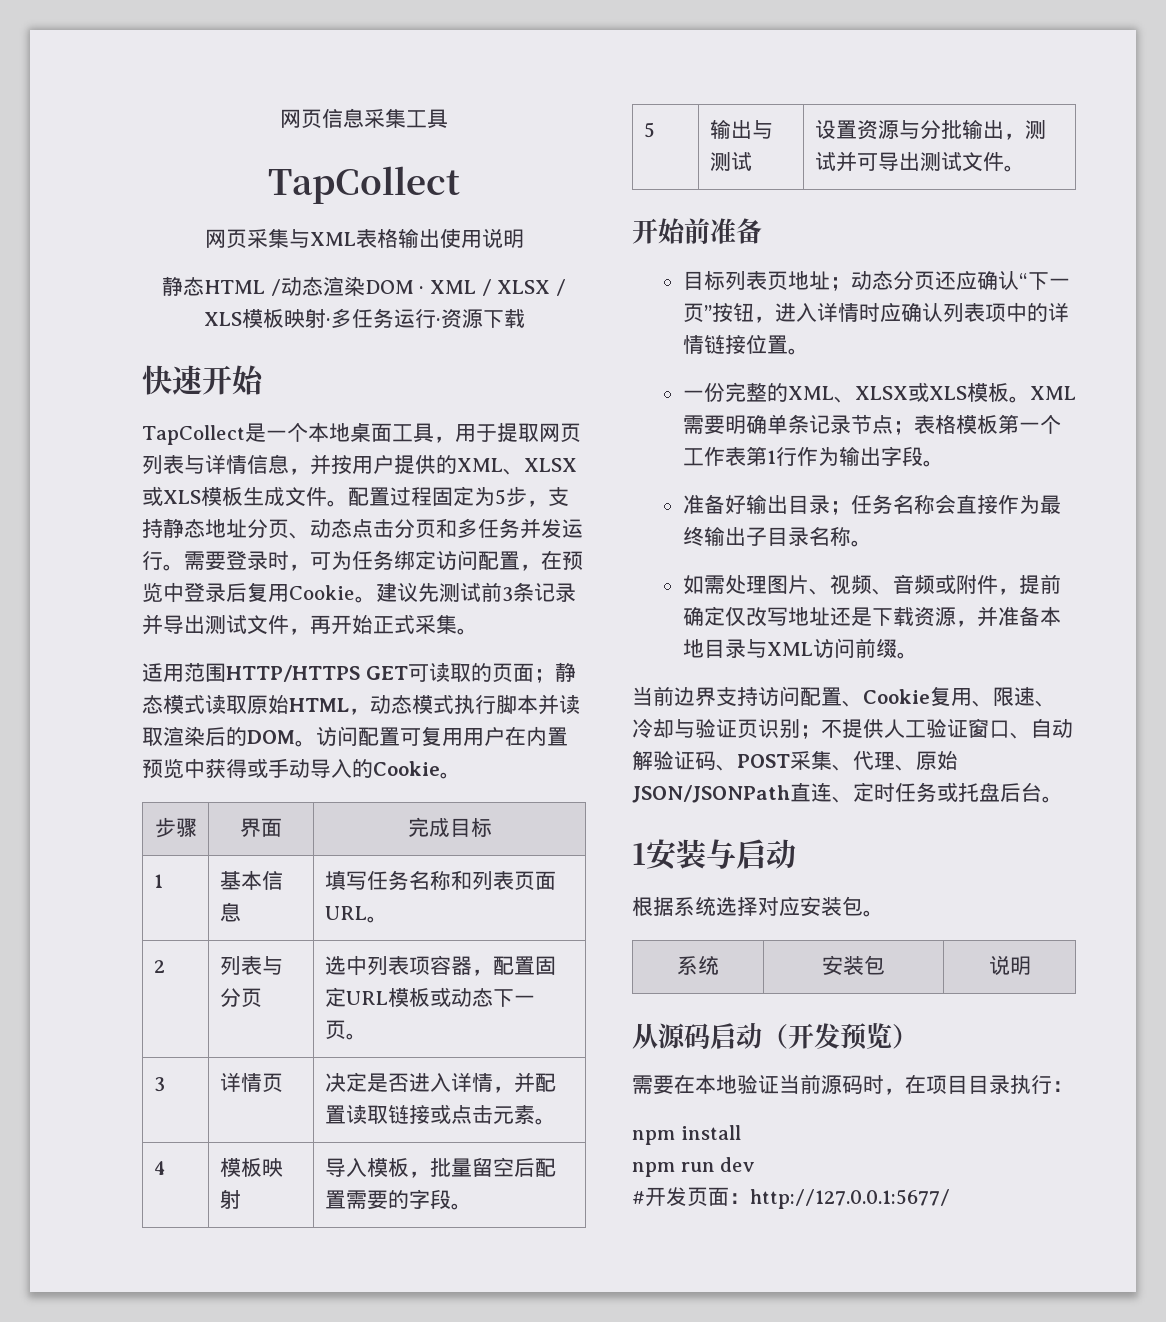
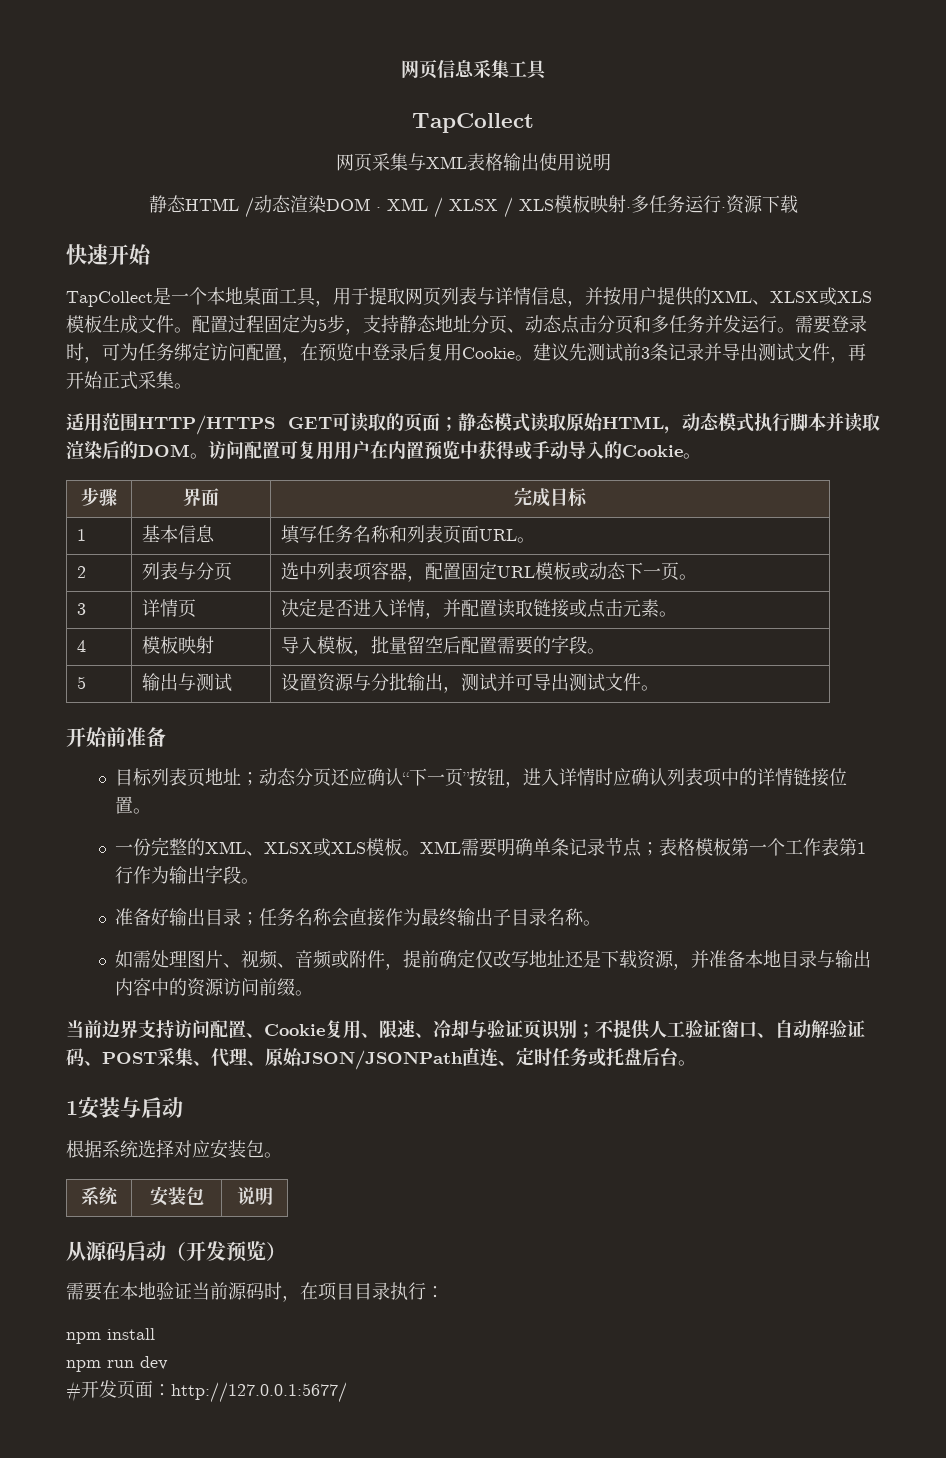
- 如需处理图片、视频、音频或附件，提前确定仅改写地址还是下载资源，并准备本地目录与XML访问前缀。
+ 如需处理图片、视频、音频或附件，提前确定仅改写地址还是下载资源，并准备本地目录与输出内容中的资源访问前缀。

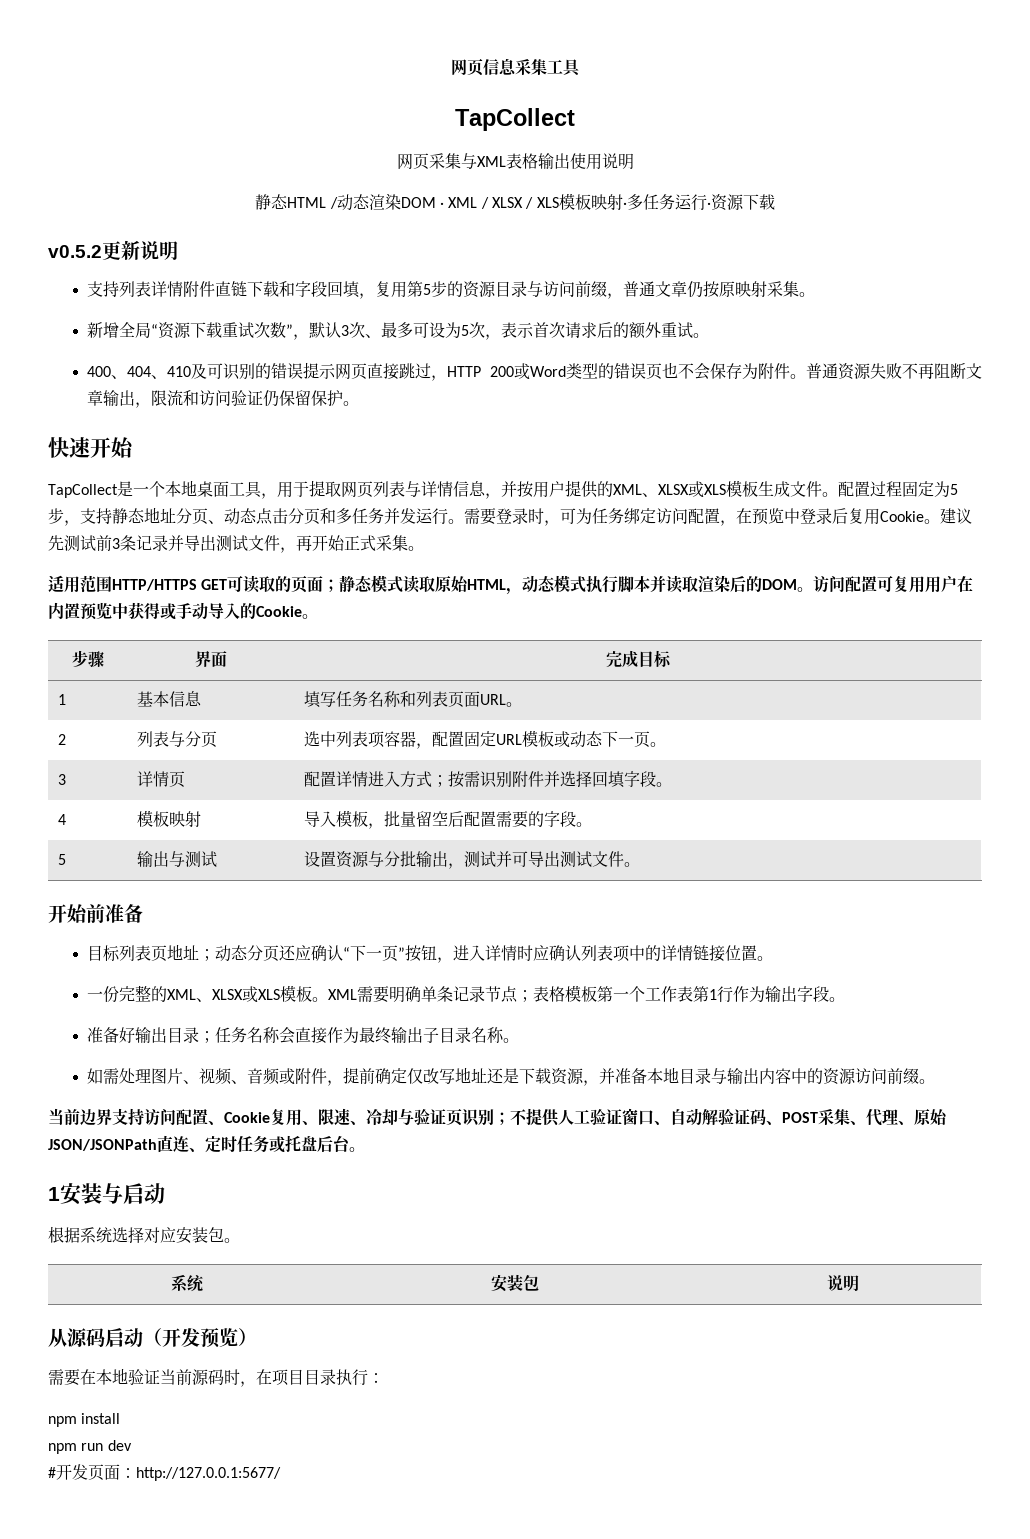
+ v0.5.2更新说明
+ 支持列表详情附件直链下载和字段回填，复用第5步的资源目录与访问前缀，普通文章仍按原映射采集。
+ 新增全局“资源下载重试次数”，默认3次、最多可设为5次，表示首次请求后的额外重试。
+ 400、404、410及可识别的错误提示网页直接跳过，HTTP 200或Word类型的错误页也不会保存为附件。普通资源失败不再阻断文章输出，限流和访问验证仍保留保护。
- 3 | 详情页 | 决定是否进入详情，并配置读取链接或点击元素。
+ 3 | 详情页 | 配置详情进入方式；按需识别附件并选择回填字段。

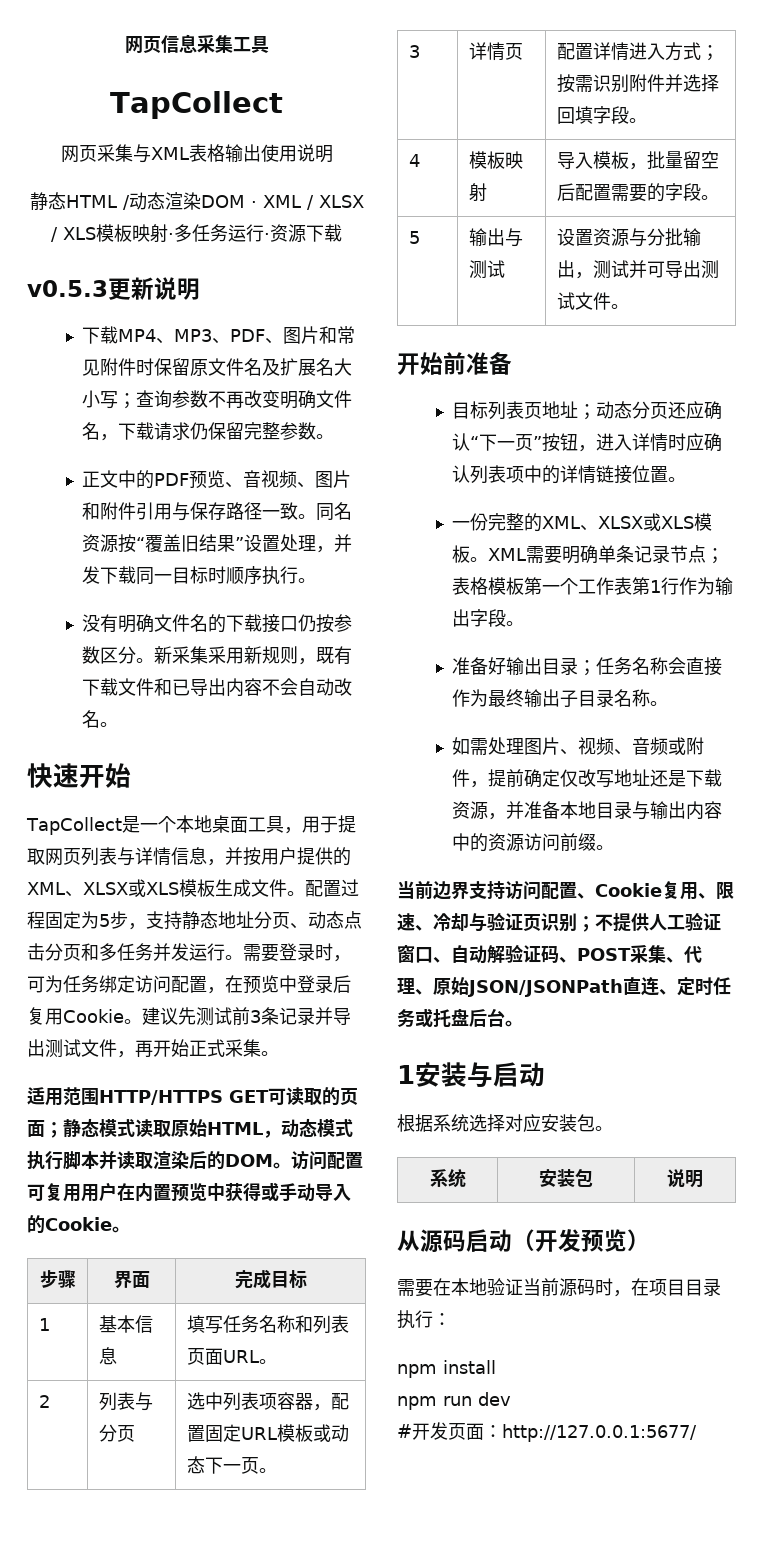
- v0.5.2更新说明
+ v0.5.3更新说明
- 支持列表详情附件直链下载和字段回填，复用第5步的资源目录与访问前缀，普通文章仍按原映射采集。
- 新增全局“资源下载重试次数”，默认3次、最多可设为5次，表示首次请求后的额外重试。
- 400、404、410及可识别的错误提示网页直接跳过，HTTP 200或Word类型的错误页也不会保存为附件。普通资源失败不再阻断文章输出，限流和访问验证仍保留保护。
+ 下载MP4、MP3、PDF、图片和常见附件时保留原文件名及扩展名大小写；查询参数不再改变明确文件名，下载请求仍保留完整参数。
+ 正文中的PDF预览、音视频、图片和附件引用与保存路径一致。同名资源按“覆盖旧结果”设置处理，并发下载同一目标时顺序执行。
+ 没有明确文件名的下载接口仍按参数区分。新采集采用新规则，既有下载文件和已导出内容不会自动改名。

